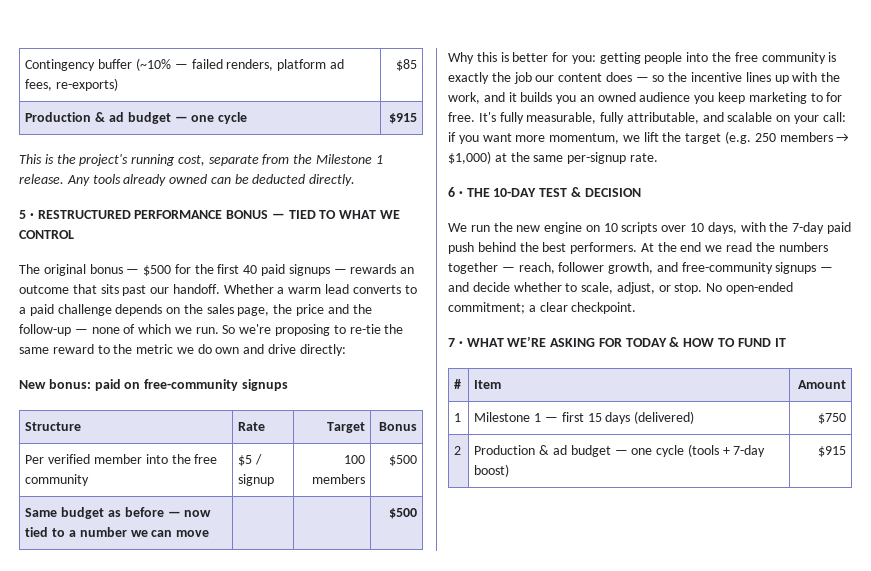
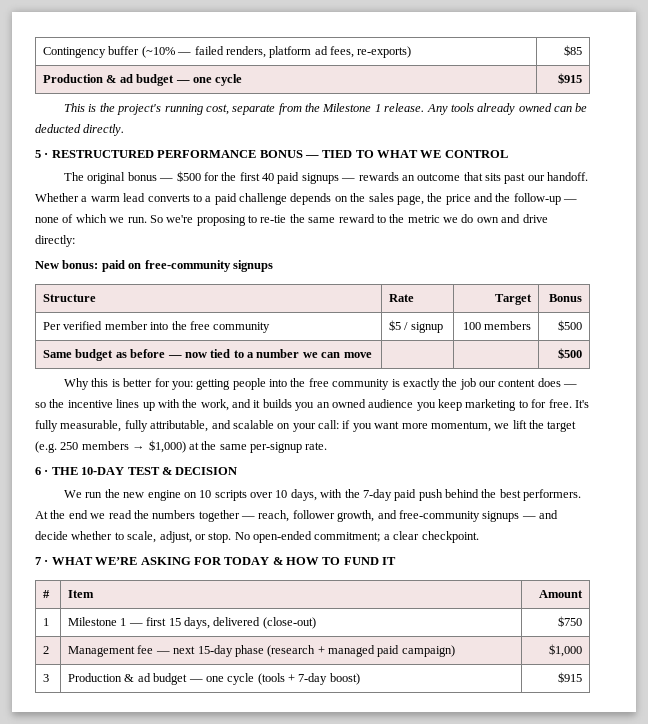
- 1 | Milestone 1 — first 15 days (delivered) | $750
+ 1 | Milestone 1 — first 15 days, delivered (close-out) | $750
- 2 | Production & ad budget — one cycle (tools + 7-day boost) | $915
+ 2 | Management fee — next 15-day phase (research + managed paid campaign) | $1,000
+ 3 | Production & ad budget — one cycle (tools + 7-day boost) | $915

